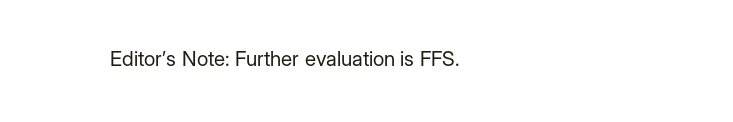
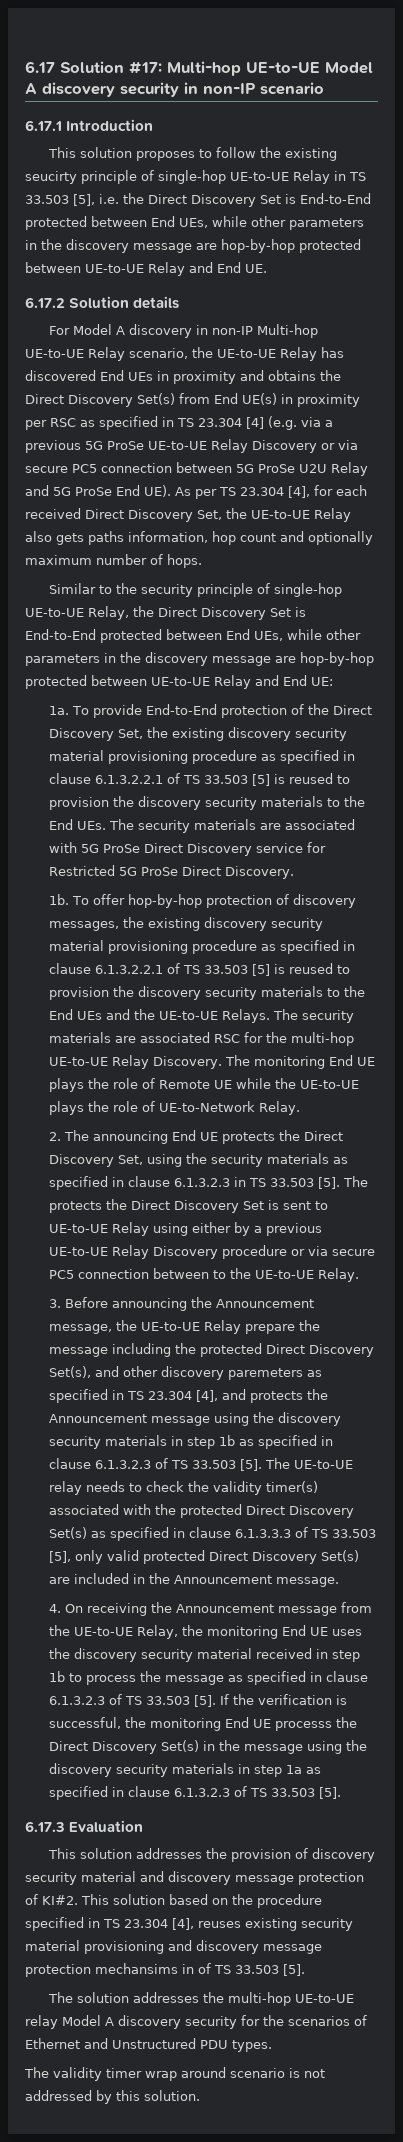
- Editor’s Note: Further evaluation is FFS.
+ 6.17 Solution #17: Multi-hop UE-to-UE Model A discovery security in non-IP scenario
+ 6.17.1 Introduction
+ This solution proposes to follow the existing seucirty principle of single-hop UE-to-UE Relay in TS 33.503 [5], i.e. the Direct Discovery Set is End-to-End protected between End UEs, while other parameters in the discovery message are hop-by-hop protected between UE-to-UE Relay and End UE.
+ 6.17.2 Solution details
+ For Model A discovery in non-IP Multi-hop UE-to-UE Relay scenario, the UE-to-UE Relay has discovered End UEs in proximity and obtains the Direct Discovery Set(s) from End UE(s) in proximity per RSC as specified in TS 23.304 [4] (e.g. via a previous 5G ProSe UE-to-UE Relay Discovery or via secure PC5 connection between 5G ProSe U2U Relay and 5G ProSe End UE). As per TS 23.304 [4], for each received Direct Discovery Set, the UE-to-UE Relay also gets paths information, hop count and optionally maximum number of hops.
+ Similar to the security principle of single-hop UE-to-UE Relay, the Direct Discovery Set is End-to-End protected between End UEs, while other parameters in the discovery message are hop-by-hop protected between UE-to-UE Relay and End UE:
+ 1a. To provide End-to-End protection of the Direct Discovery Set, the existing discovery security material provisioning procedure as specified in clause 6.1.3.2.2.1 of TS 33.503 [5] is reused to provision the discovery security materials to the End UEs. The security materials are associated with 5G ProSe Direct Discovery service for Restricted 5G ProSe Direct Discovery.
+ 1b. To offer hop-by-hop protection of discovery messages, the existing discovery security material provisioning procedure as specified in clause 6.1.3.2.2.1 of TS 33.503 [5] is reused to provision the discovery security materials to the End UEs and the UE-to-UE Relays. The security materials are associated RSC for the multi-hop UE-to-UE Relay Discovery. The monitoring End UE plays the role of Remote UE while the UE-to-UE plays the role of UE-to-Network Relay.
+ 2. The announcing End UE protects the Direct Discovery Set, using the security materials as specified in clause 6.1.3.2.3 in TS 33.503 [5]. The protects the Direct Discovery Set is sent to UE-to-UE Relay using either by a previous UE-to-UE Relay Discovery procedure or via secure PC5 connection between to the UE-to-UE Relay.
+ 3. Before announcing the Announcement message, the UE-to-UE Relay prepare the message including the protected Direct Discovery Set(s), and other discovery paremeters as specified in TS 23.304 [4], and protects the Announcement message using the discovery security materials in step 1b as specified in clause 6.1.3.2.3 of TS 33.503 [5]. The UE-to-UE relay needs to check the validity timer(s) associated with the protected Direct Discovery Set(s) as specified in clause 6.1.3.3.3 of TS 33.503 [5], only valid protected Direct Discovery Set(s) are included in the Announcement message.
+ 4. On receiving the Announcement message from the UE-to-UE Relay, the monitoring End UE uses the discovery security material received in step 1b to process the message as specified in clause 6.1.3.2.3 of TS 33.503 [5]. If the verification is successful, the monitoring End UE processs the Direct Discovery Set(s) in the message using the discovery security materials in step 1a as specified in clause 6.1.3.2.3 of TS 33.503 [5].
+ 6.17.3 Evaluation
+ This solution addresses the provision of discovery security material and discovery message protection of KI#2. This solution based on the procedure specified in TS 23.304 [4], reuses existing security material provisioning and discovery message protection mechansims in of TS 33.503 [5].
+ The solution addresses the multi-hop UE-to-UE relay Model A discovery security for the scenarios of Ethernet and Unstructured PDU types.
+ The validity timer wrap around scenario is not addressed by this solution.

